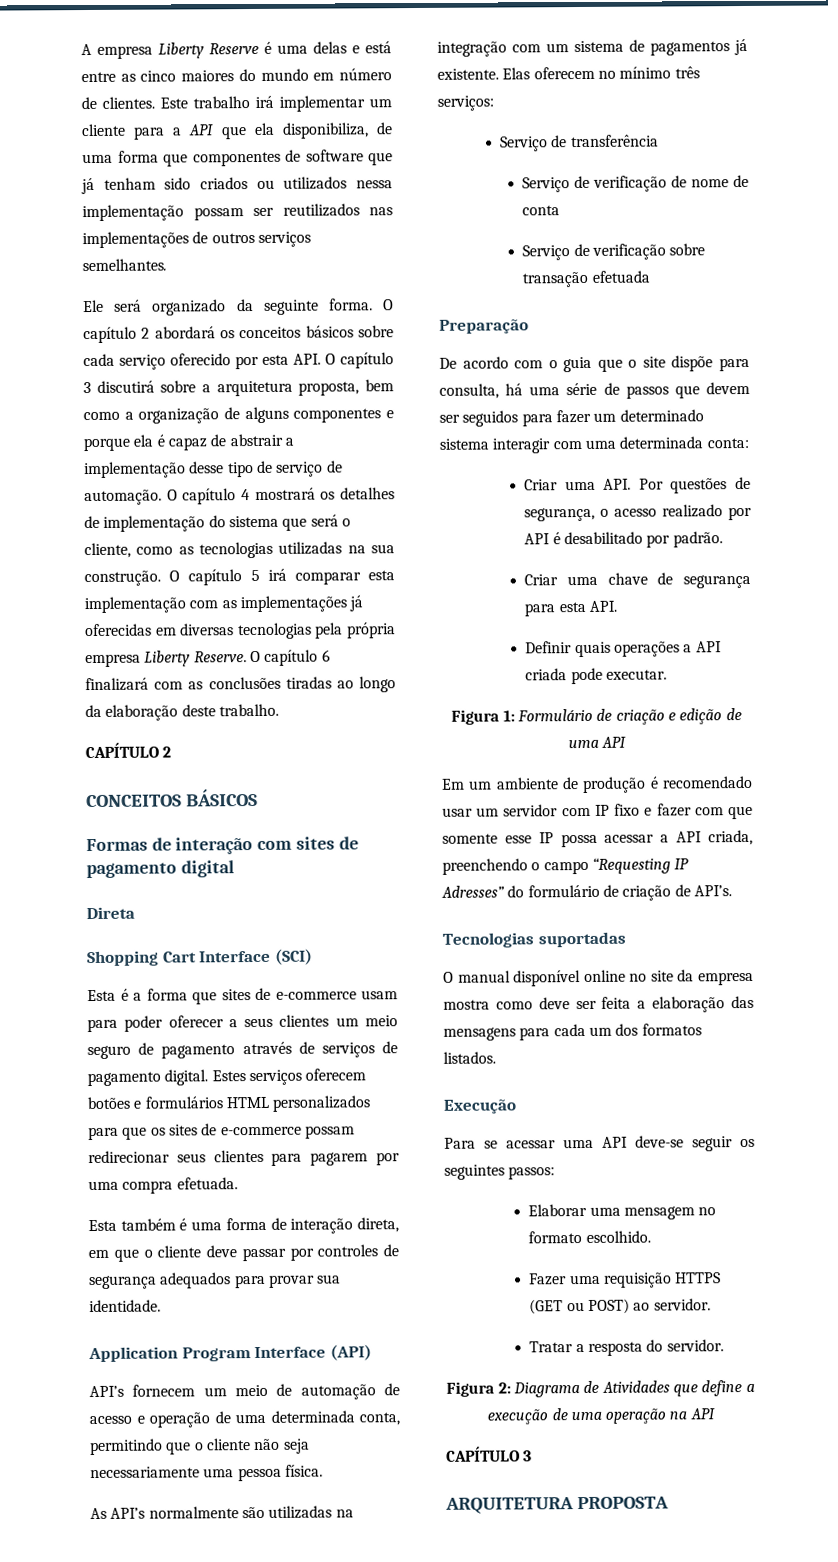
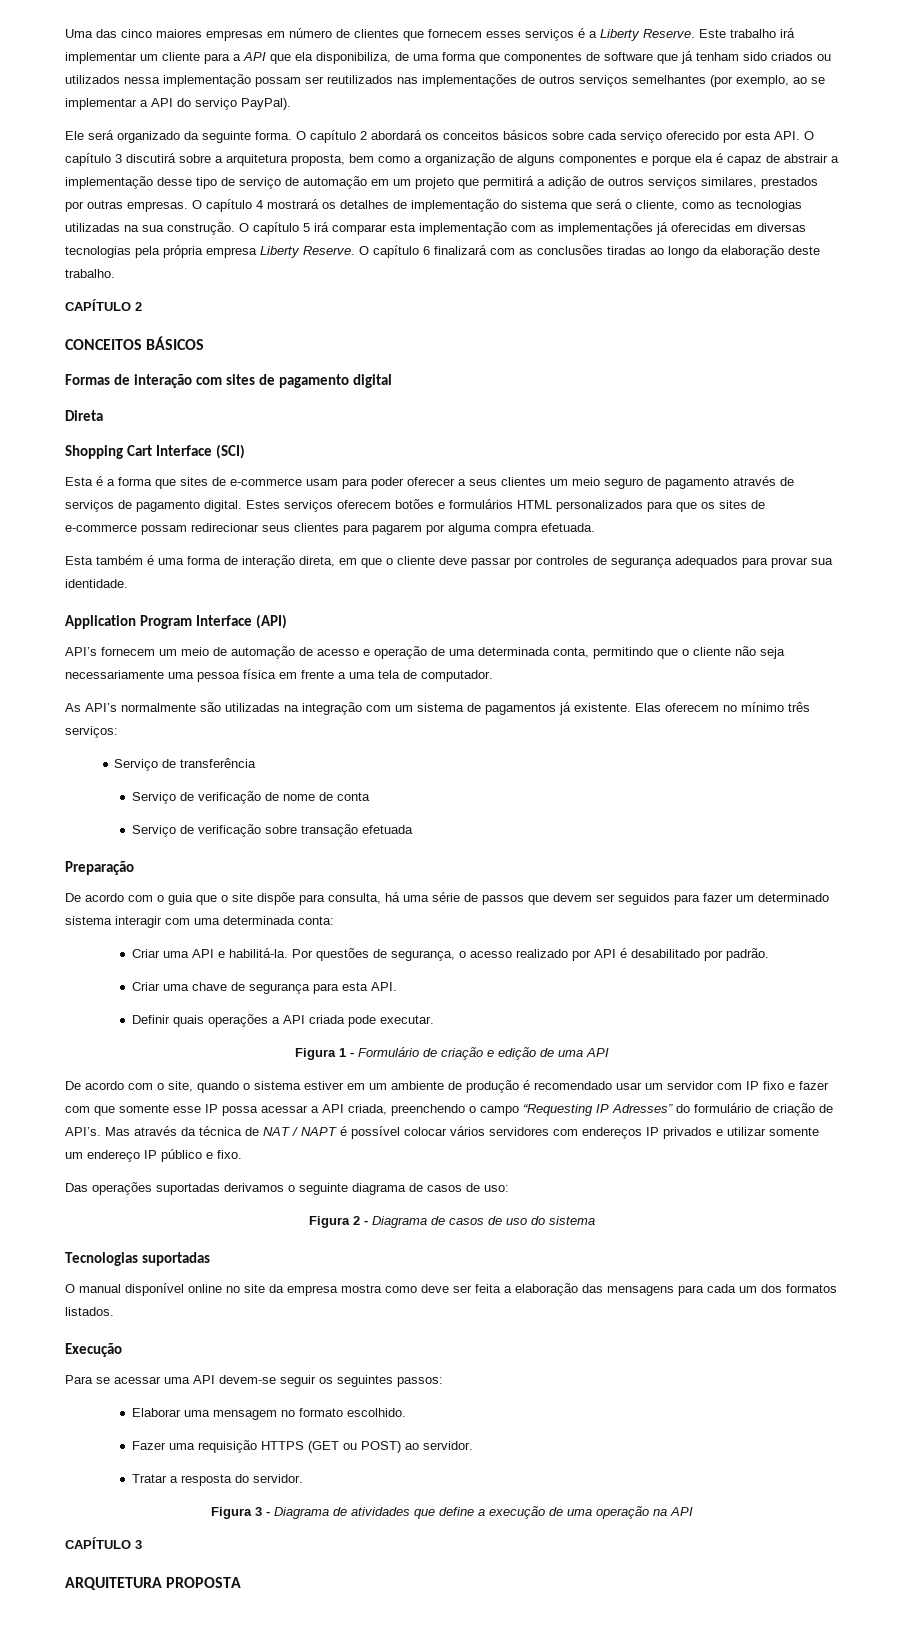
- A empresa Liberty Reserve é uma delas e está entre as cinco maiores do mundo em número de clientes.
+ Uma das cinco maiores empresas em número de clientes que fornecem esses serviços é a Liberty Reserve.
- Este trabalho irá implementar um cliente para a API que ela disponibiliza, de uma forma que componentes de software que já tenham sido criados ou utilizados nessa implementação possam ser reutilizados nas implementações de outros serviços semelhantes.
+ Este trabalho irá implementar um cliente para a API que ela disponibiliza, de uma forma que componentes de software que já tenham sido criados ou utilizados nessa implementação possam ser reutilizados nas implementações de outros serviços semelhantes (por exemplo, ao se implementar a API do serviço PayPal).
- O capítulo 2 abordará os conceitos básicos sobre cada serviço oferecido por esta API. O capítulo 3 discutirá sobre a arquitetura proposta, bem como a organização de alguns componentes e porque ela é capaz de abstrair a implementação desse tipo de serviço de automação.
+ O capítulo 2 abordará os conceitos básicos sobre cada serviço oferecido por esta API. O capítulo 3 discutirá sobre a arquitetura proposta, bem como a organização de alguns componentes e porque ela é capaz de abstrair a implementação desse tipo de serviço de automação em um projeto que permitirá a adição de outros serviços similares, prestados por outras empresas.
- Estes serviços oferecem botões e formulários HTML personalizados para que os sites de e-commerce possam redirecionar seus clientes para pagarem por uma compra efetuada.
+ Estes serviços oferecem botões e formulários HTML personalizados para que os sites de e-commerce possam redirecionar seus clientes para pagarem por alguma compra efetuada.
- API’s fornecem um meio de automação de acesso e operação de uma determinada conta, permitindo que o cliente não seja necessariamente uma pessoa física.
+ API’s fornecem um meio de automação de acesso e operação de uma determinada conta, permitindo que o cliente não seja necessariamente uma pessoa física em frente a uma tela de computador.
- Criar uma API. Por questões de segurança, o acesso realizado por API é desabilitado por padrão.
+ Criar uma API e habilitá-la. Por questões de segurança, o acesso realizado por API é desabilitado por padrão.
- Figura 1: Formulário de criação e edição de uma API
+ Figura 1 - Formulário de criação e edição de uma API
- Em um ambiente de produção é recomendado usar um servidor com IP fixo e fazer com que somente esse IP possa acessar a API criada, preenchendo o campo “Requesting IP Adresses” do formulário de criação de API’s.
+ De acordo com o site, quando o sistema estiver em um ambiente de produção é recomendado usar um servidor com IP fixo e fazer com que somente esse IP possa acessar a API criada, preenchendo o campo “Requesting IP Adresses” do formulário de criação de API’s. Mas através da técnica de NAT / NAPT é possível colocar vários servidores com endereços IP privados e utilizar somente um endereço IP público e fixo.
+ Das operações suportadas derivamos o seguinte diagrama de casos de uso:
+ Figura 2 - Diagrama de casos de uso do sistema
- Para se acessar uma API deve-se seguir os seguintes passos:
+ Para se acessar uma API devem-se seguir os seguintes passos:
- Figura 2: Diagrama de Atividades que define a execução de uma operação na API
+ Figura 3 - Diagrama de atividades que define a execução de uma operação na API

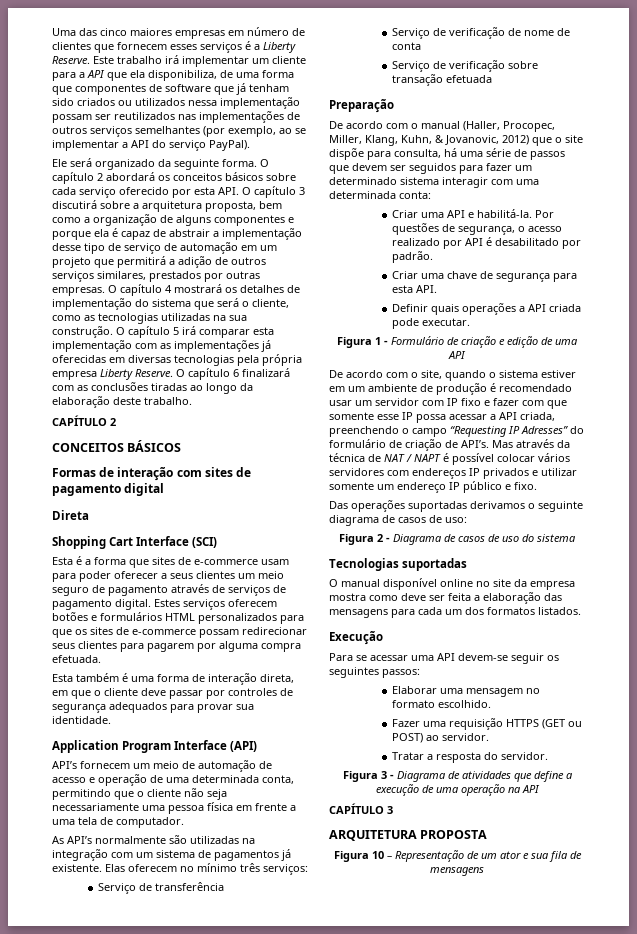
- De acordo com o guia que o site dispõe para consulta, há uma série de passos que devem ser seguidos para fazer um determinado sistema interagir com uma determinada conta:
+ De acordo com o manual (Haller, Procopec, Miller, Klang, Kuhn, & Jovanovic, 2012) que o site dispõe para consulta, há uma série de passos que devem ser seguidos para fazer um determinado sistema interagir com uma determinada conta:
+ Figura 10 – Representação de um ator e sua fila de mensagens

